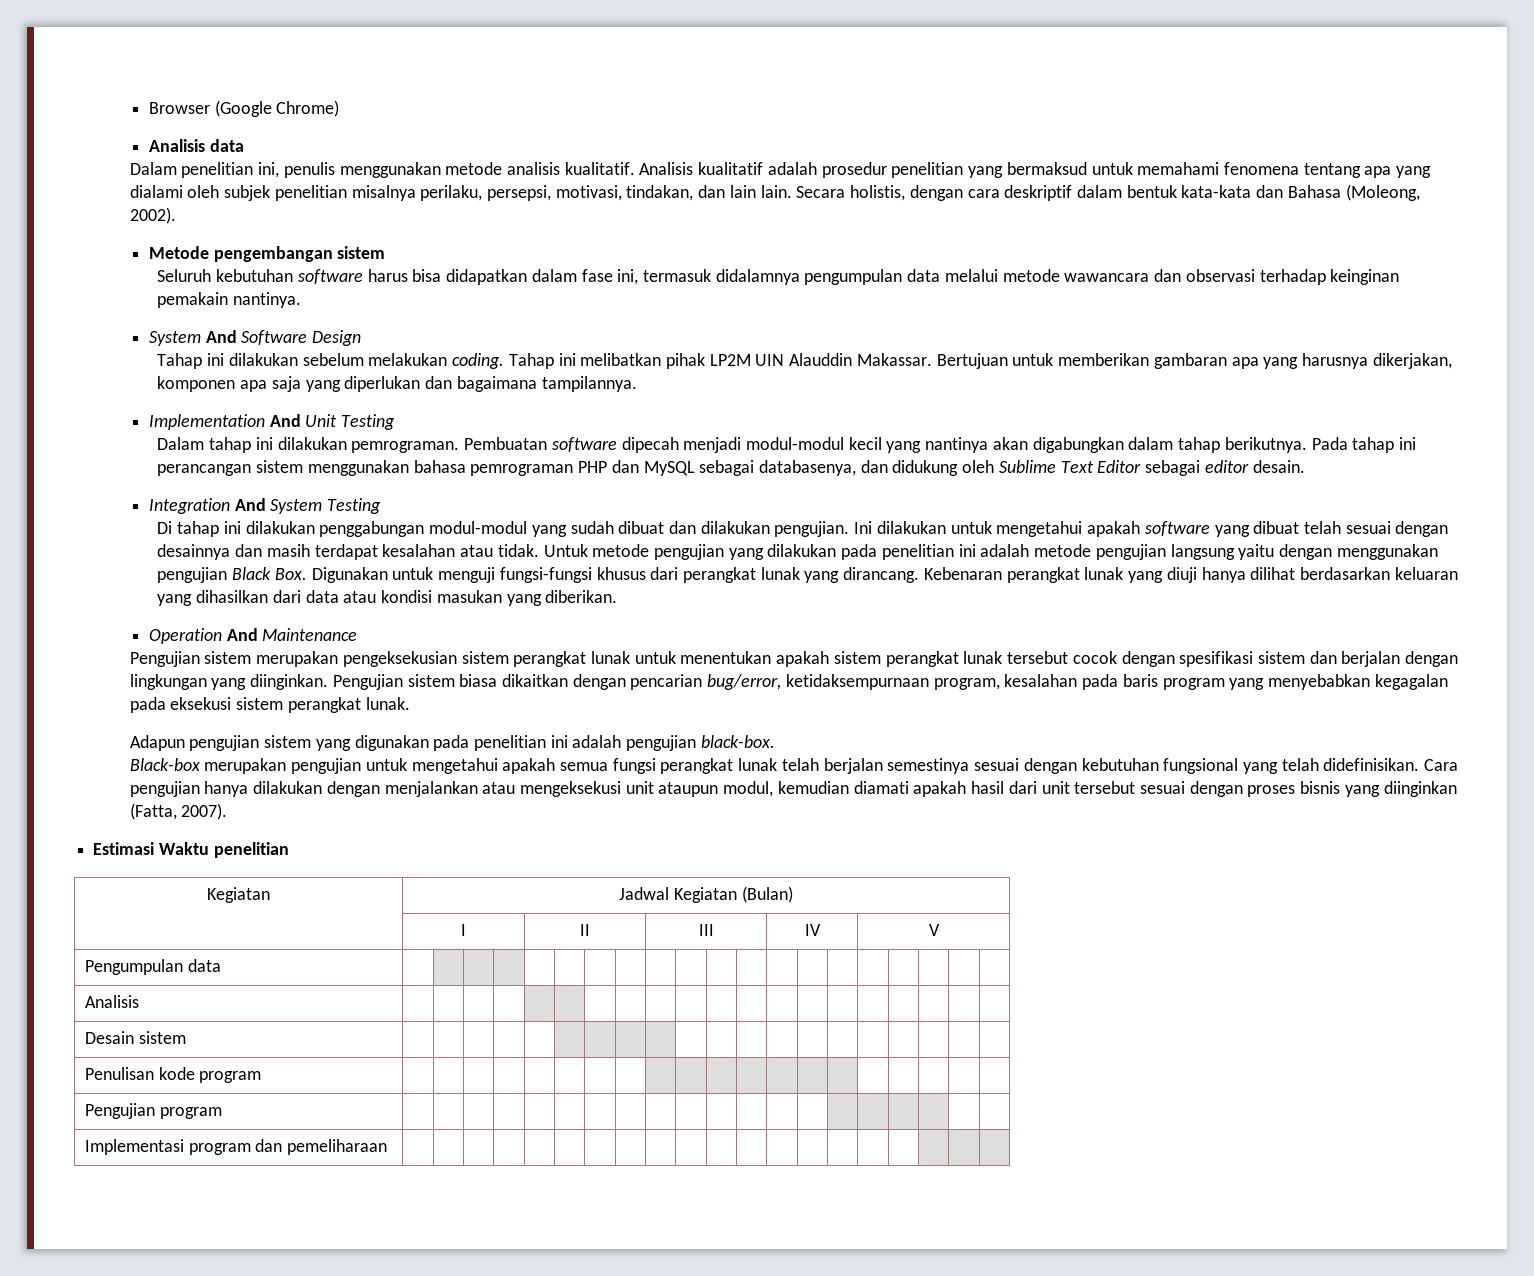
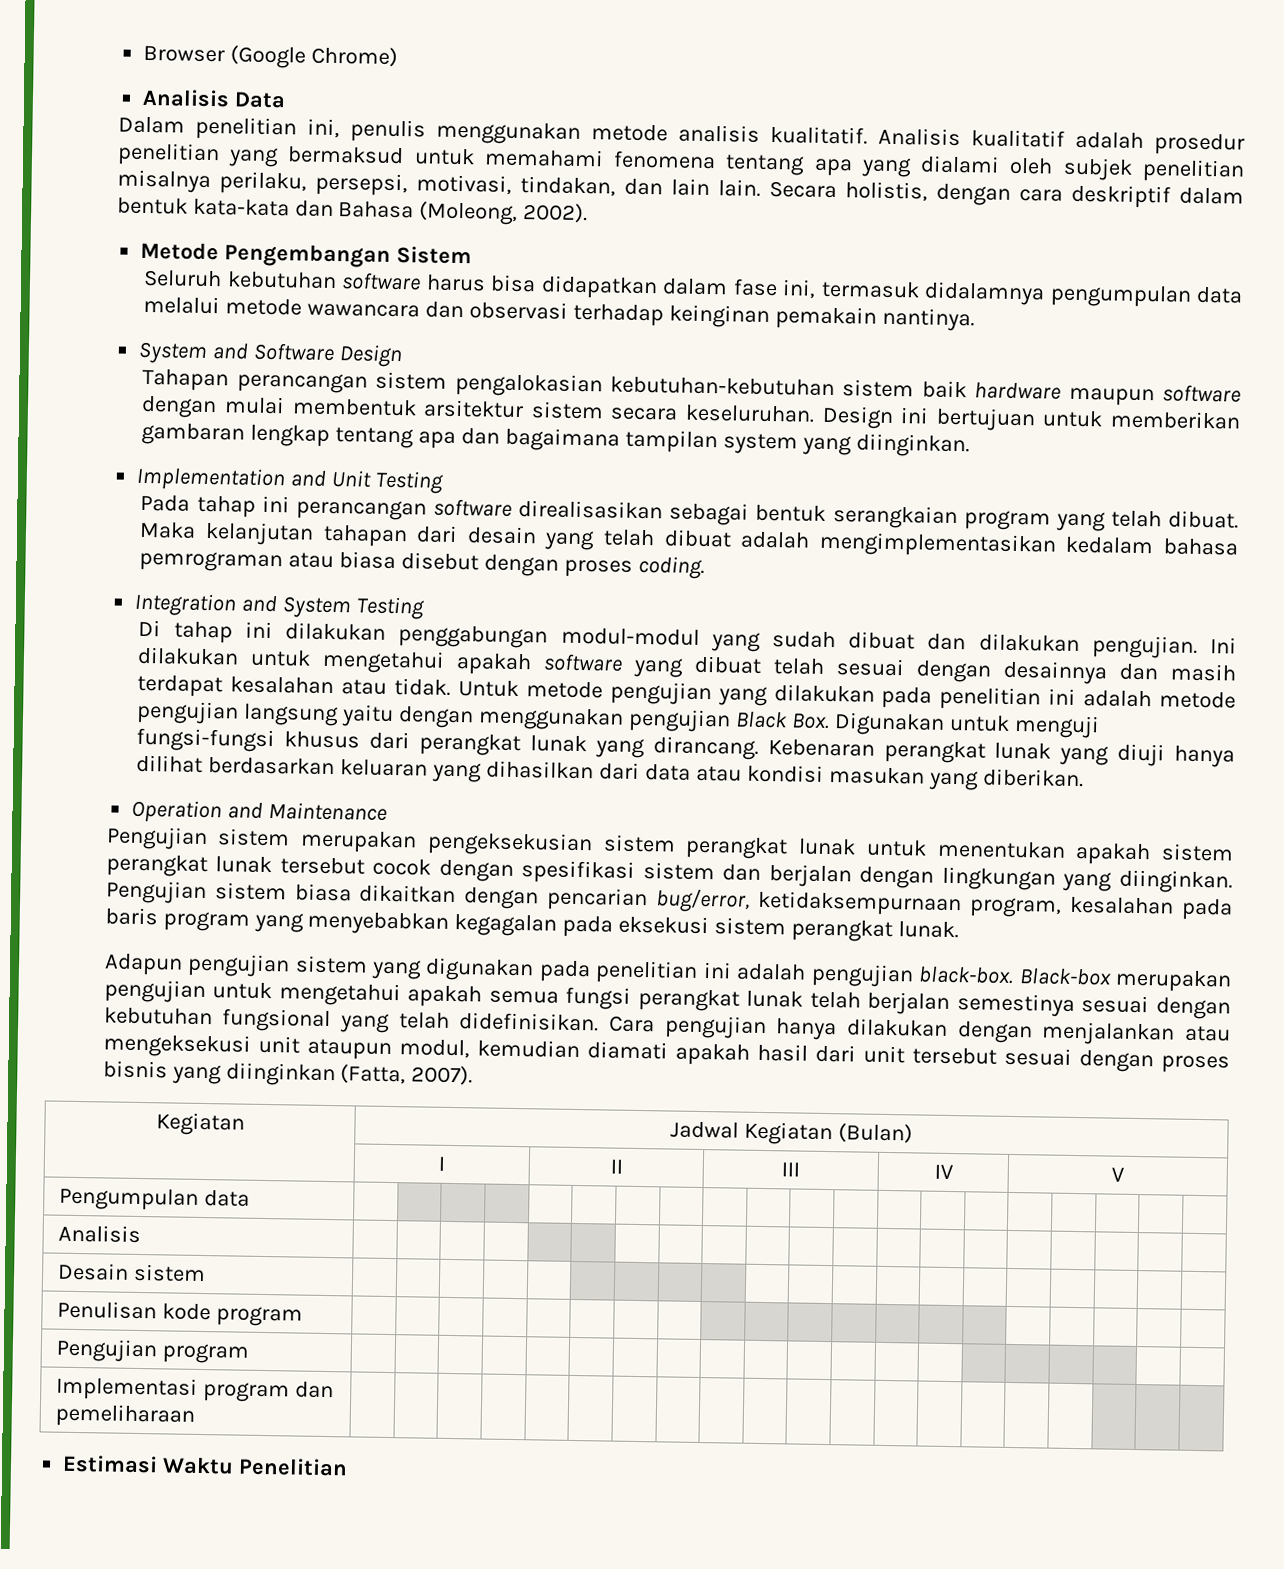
- Analisis data
+ Analisis Data
- Metode pengembangan sistem
+ Metode Pengembangan Sistem
- System And Software Design
+ System and Software Design
- Tahap ini dilakukan sebelum melakukan coding. Tahap ini melibatkan pihak LP2M UIN Alauddin Makassar. Bertujuan untuk memberikan gambaran apa yang harusnya dikerjakan, komponen apa saja yang diperlukan dan bagaimana tampilannya.
+ Tahapan perancangan sistem pengalokasian kebutuhan-kebutuhan sistem baik hardware maupun software dengan mulai membentuk arsitektur sistem secara keseluruhan. Design ini bertujuan untuk memberikan gambaran lengkap tentang apa dan bagaimana tampilan system yang diinginkan.
- Implementation And Unit Testing
+ Implementation and Unit Testing
- Dalam tahap ini dilakukan pemrograman. Pembuatan software dipecah menjadi modul-modul kecil yang nantinya akan digabungkan dalam tahap berikutnya. Pada tahap ini perancangan sistem menggunakan bahasa pemrograman PHP dan MySQL sebagai databasenya, dan didukung oleh Sublime Text Editor sebagai editor desain.
+ Pada tahap ini perancangan software direalisasikan sebagai bentuk serangkaian program yang telah dibuat. Maka kelanjutan tahapan dari desain yang telah dibuat adalah mengimplementasikan kedalam bahasa pemrograman atau biasa disebut dengan proses coding.
- Integration And System Testing
+ Integration and System Testing
- Operation And Maintenance
+ Operation and Maintenance
- Adapun pengujian sistem yang digunakan pada penelitian ini adalah pengujian black-box.
- Black-box merupakan pengujian untuk mengetahui apakah semua fungsi perangkat lunak telah berjalan semestinya sesuai dengan kebutuhan fungsional yang telah didefinisikan.
+ Adapun pengujian sistem yang digunakan pada penelitian ini adalah pengujian black-box. Black-box merupakan pengujian untuk mengetahui apakah semua fungsi perangkat lunak telah berjalan semestinya sesuai dengan kebutuhan fungsional yang telah didefinisikan.
- Estimasi Waktu penelitian
+ Estimasi Waktu Penelitian

